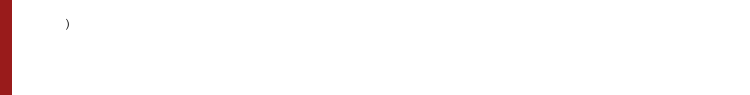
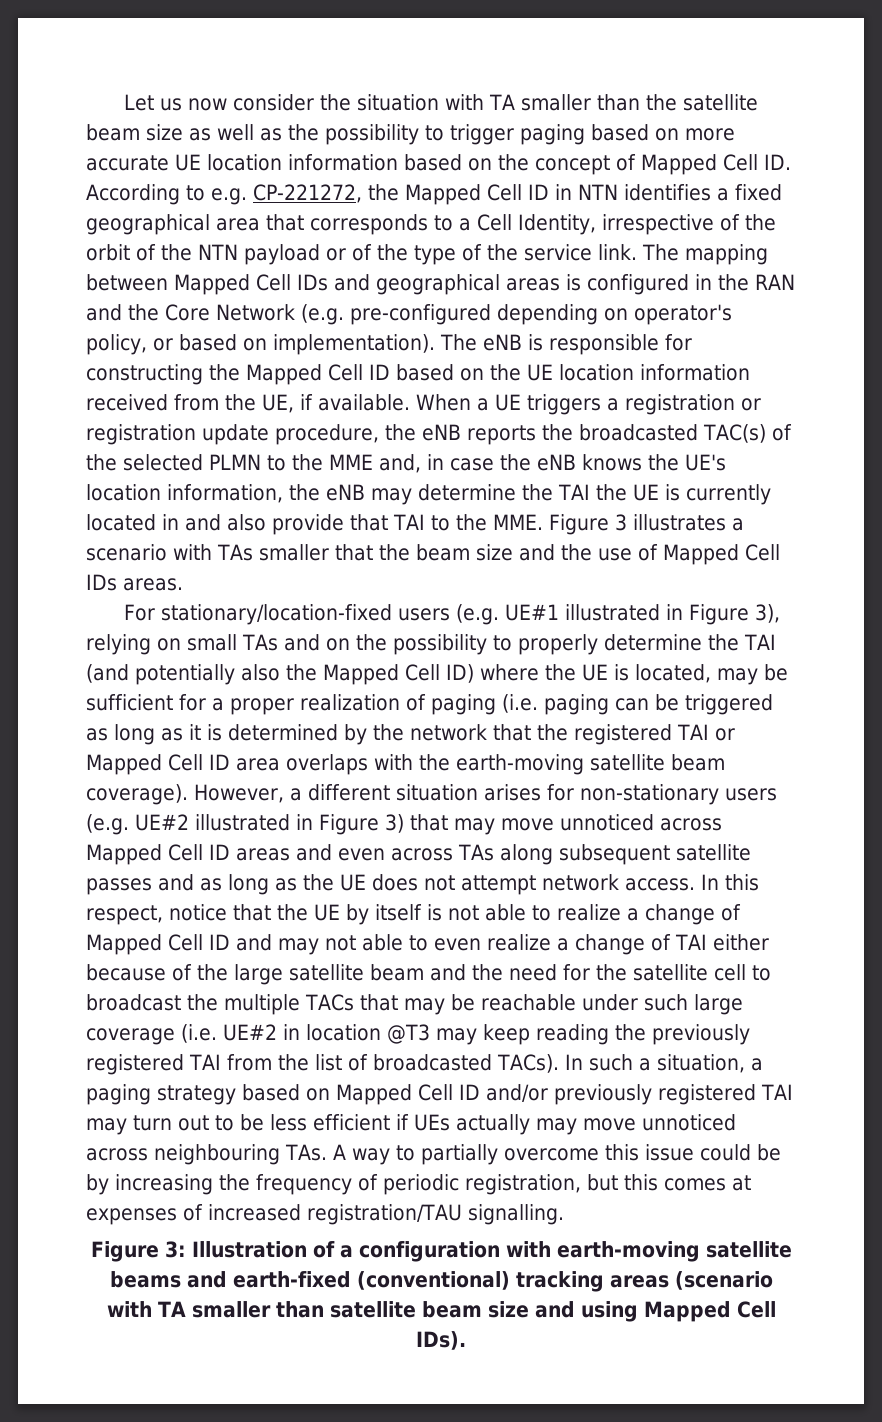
- )
+ Let us now consider the situation with TA smaller than the satellite beam size as well as the possibility to trigger paging based on more accurate UE location information based on the concept of Mapped Cell ID. According to e.g. CP-221272, the Mapped Cell ID in NTN identifies a fixed geographical area that corresponds to a Cell Identity, irrespective of the orbit of the NTN payload or of the type of the service link. The mapping between Mapped Cell IDs and geographical areas is configured in the RAN and the Core Network (e.g. pre-configured depending on operator's policy, or based on implementation). The eNB is responsible for constructing the Mapped Cell ID based on the UE location information received from the UE, if available. When a UE triggers a registration or registration update procedure, the eNB reports the broadcasted TAC(s) of the selected PLMN to the MME and, in case the eNB knows the UE's location information, the eNB may determine the TAI the UE is currently located in and also provide that TAI to the MME. Figure 3 illustrates a scenario with TAs smaller that the beam size and the use of Mapped Cell IDs areas.
+ For stationary/location-fixed users (e.g. UE#1 illustrated in Figure 3), relying on small TAs and on the possibility to properly determine the TAI (and potentially also the Mapped Cell ID) where the UE is located, may be sufficient for a proper realization of paging (i.e. paging can be triggered as long as it is determined by the network that the registered TAI or Mapped Cell ID area overlaps with the earth-moving satellite beam coverage). However, a different situation arises for non-stationary users (e.g. UE#2 illustrated in Figure 3) that may move unnoticed across Mapped Cell ID areas and even across TAs along subsequent satellite passes and as long as the UE does not attempt network access. In this respect, notice that the UE by itself is not able to realize a change of Mapped Cell ID and may not able to even realize a change of TAI either because of the large satellite beam and the need for the satellite cell to broadcast the multiple TACs that may be reachable under such large coverage (i.e. UE#2 in location @T3 may keep reading the previously registered TAI from the list of broadcasted TACs). In such a situation, a paging strategy based on Mapped Cell ID and/or previously registered TAI may turn out to be less efficient if UEs actually may move unnoticed across neighbouring TAs. A way to partially overcome this issue could be by increasing the frequency of periodic registration, but this comes at expenses of increased registration/TAU signalling.
+ Figure 3: Illustration of a configuration with earth-moving satellite beams and earth-fixed (conventional) tracking areas (scenario with TA smaller than satellite beam size and using Mapped Cell IDs).

